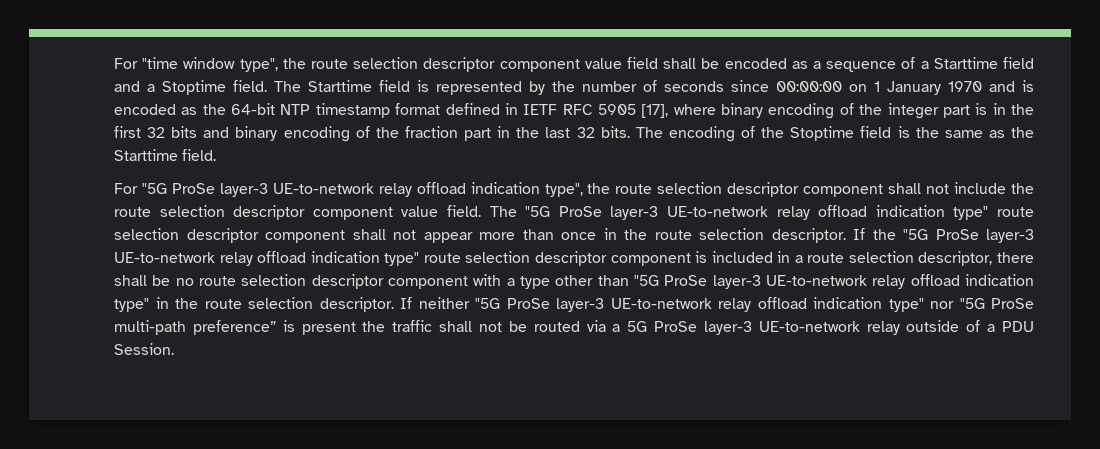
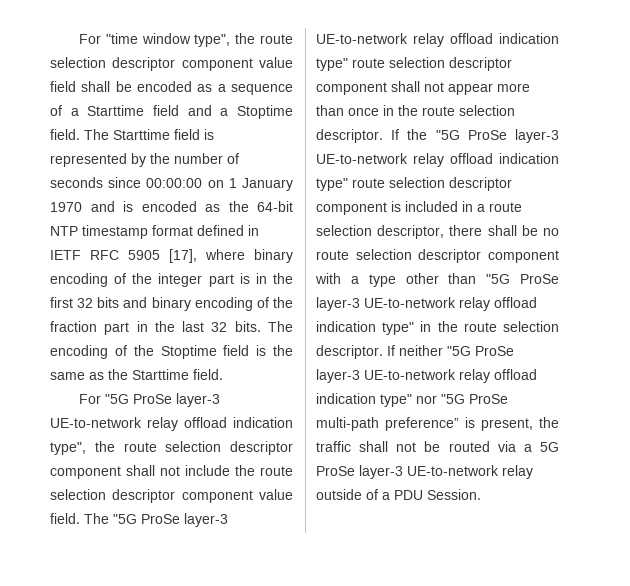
- If neither "5G ProSe layer-3 UE-to-network relay offload indication type" nor "5G ProSe multi-path preference” is present the traffic shall not be routed via a 5G ProSe layer-3 UE-to-network relay outside of a PDU Session.
+ If neither "5G ProSe layer-3 UE-to-network relay offload indication type" nor "5G ProSe multi-path preference” is present, the traffic shall not be routed via a 5G ProSe layer-3 UE-to-network relay outside of a PDU Session.

